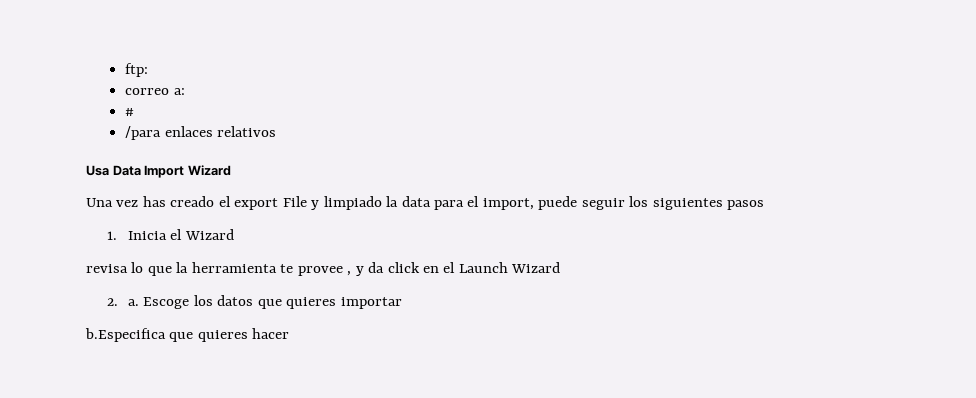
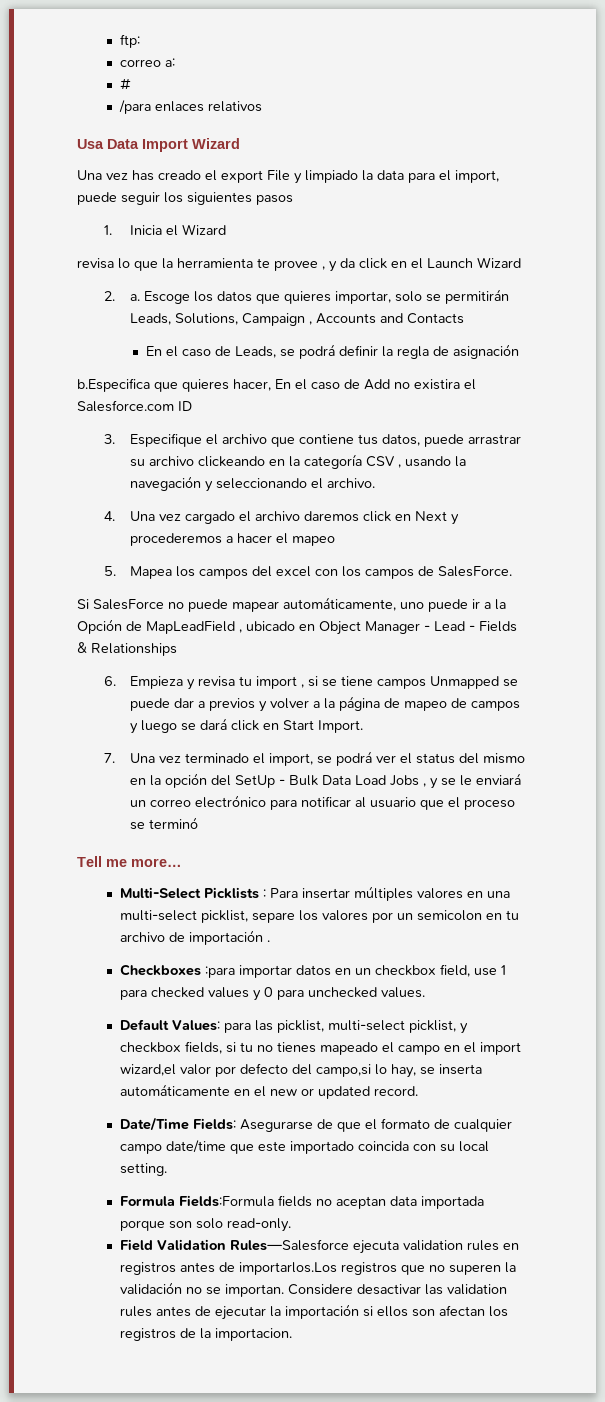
- Escoge los datos que quieres importar
- b.Especifica que quieres hacer
+ Escoge los datos que quieres importar, solo se permitirán Leads, Solutions, Campaign , Accounts and Contacts
+ En el caso de Leads, se podrá definir la regla de asignación
+ b.Especifica que quieres hacer, En el caso de Add no existira el Salesforce.com ID
+ 3. Especifique el archivo que contiene tus datos, puede arrastrar su archivo clickeando en la categoría CSV , usando la navegación y seleccionando el archivo.
+ 4. Una vez cargado el archivo daremos click en Next y procederemos a hacer el mapeo
+ 5. Mapea los campos del excel con los campos de SalesForce.
+ Si SalesForce no puede mapear automáticamente, uno puede ir a la Opción de MapLeadField , ubicado en Object Manager - Lead - Fields & Relationships
+ 6. Empieza y revisa tu import , si se tiene campos Unmapped se puede dar a previos y volver a la página de mapeo de campos y luego se dará click en Start Import.
+ 7. Una vez terminado el import, se podrá ver el status del mismo en la opción del SetUp - Bulk Data Load Jobs , y se le enviará un correo electrónico para notificar al usuario que el proceso se terminó
+ Tell me more…
+ Multi-Select Picklists : Para insertar múltiples valores en una multi-select picklist, separe los valores por un semicolon en tu archivo de importación .
+ Checkboxes :para importar datos en un checkbox field, use 1 para checked values y 0 para unchecked values.
+ Default Values: para las picklist, multi-select picklist, y checkbox fields, si tu no tienes mapeado el campo en el import wizard,el valor por defecto del campo,si lo hay, se inserta automáticamente en el new or updated record.
+ Date/Time Fields: Asegurarse de que el formato de cualquier campo date/time que este importado coincida con su local setting.
+ Formula Fields:Formula fields no aceptan data importada porque son solo read-only.
+ Field Validation Rules—Salesforce ejecuta validation rules en registros antes de importarlos.Los registros que no superen la validación no se importan. Considere desactivar las validation rules antes de ejecutar la importación si ellos son afectan los registros de la importacion.

